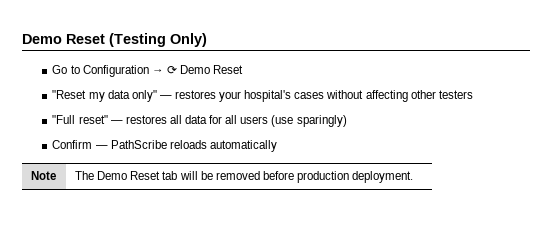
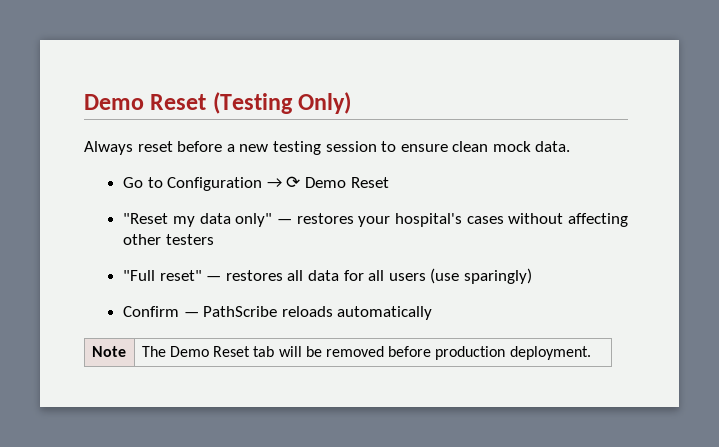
+ Always reset before a new testing session to ensure clean mock data.

